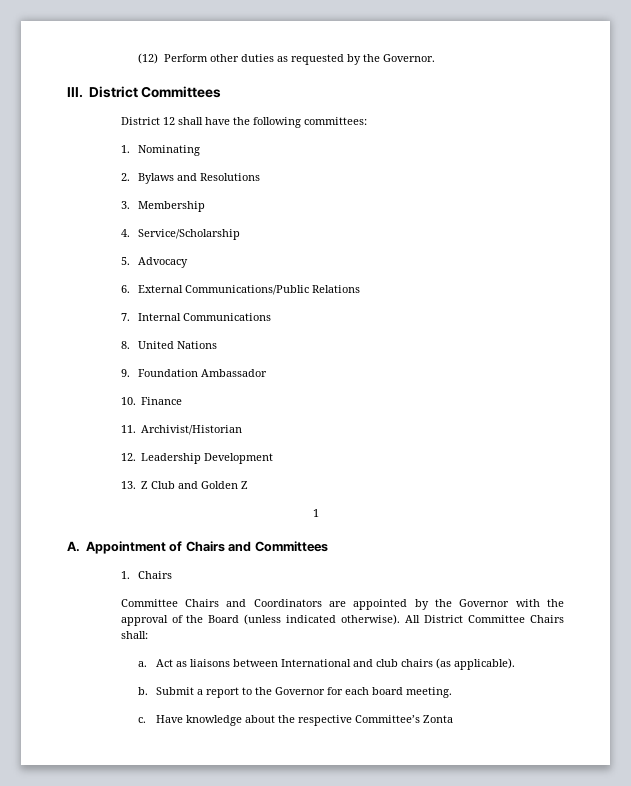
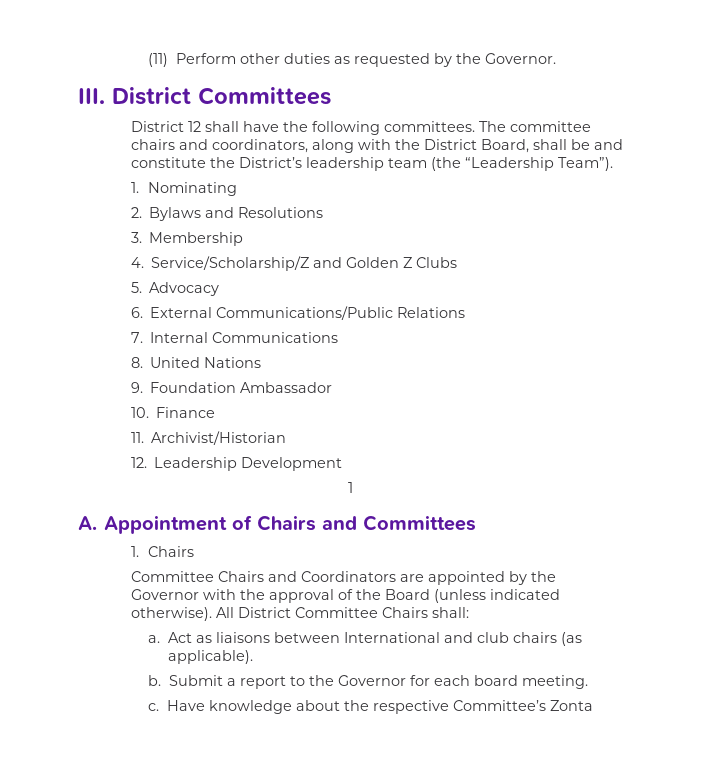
- (12) Perform other duties as requested by the Governor.
+ (11) Perform other duties as requested by the Governor.
- District 12 shall have the following committees:
+ District 12 shall have the following committees. The committee chairs and coordinators, along with the District Board, shall be and constitute the District’s leadership team (the “Leadership Team”).
- 4. Service/Scholarship
+ 4. Service/Scholarship/Z and Golden Z Clubs
- 13. Z Club and Golden Z

